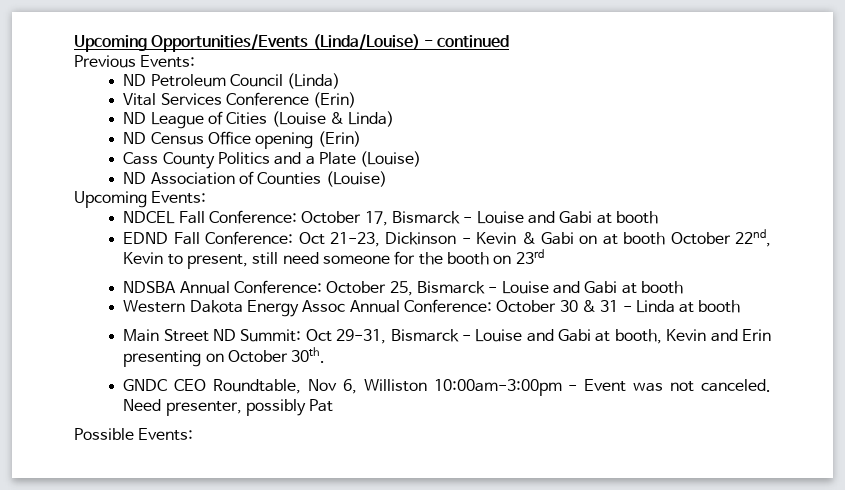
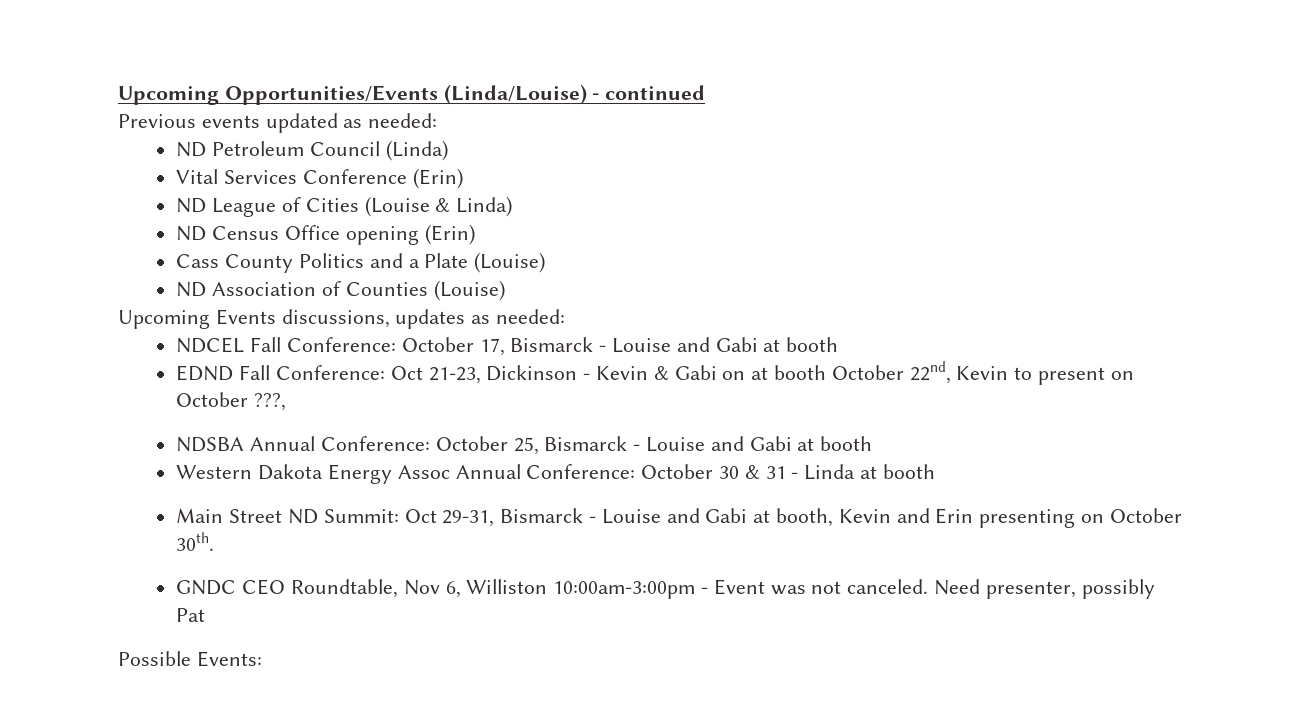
- Previous Events:
+ Previous events updated as needed:
- Upcoming Events:
+ Upcoming Events discussions, updates as needed:
- EDND Fall Conference: Oct 21-23, Dickinson - Kevin & Gabi on at booth October 22nd, Kevin to present, still need someone for the booth on 23rd
+ EDND Fall Conference: Oct 21-23, Dickinson - Kevin & Gabi on at booth October 22nd, Kevin to present on October ???,

